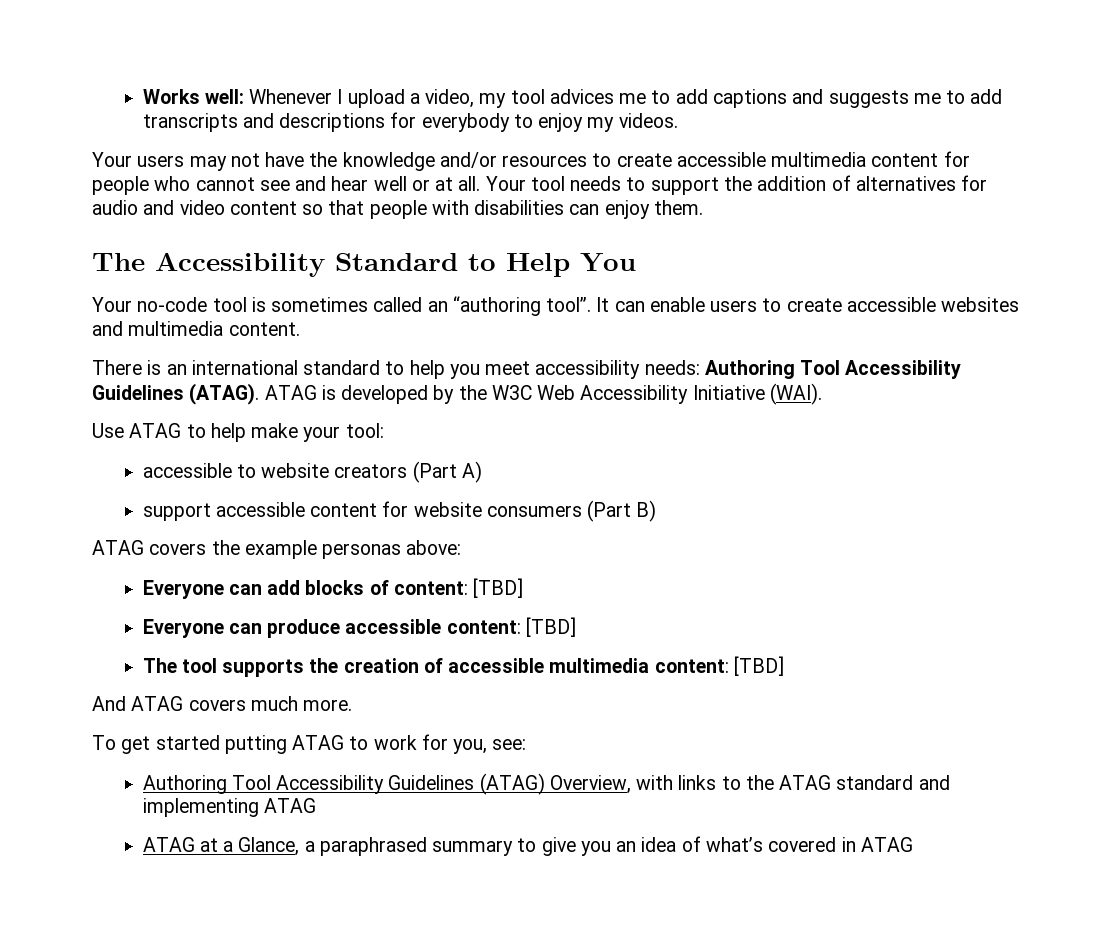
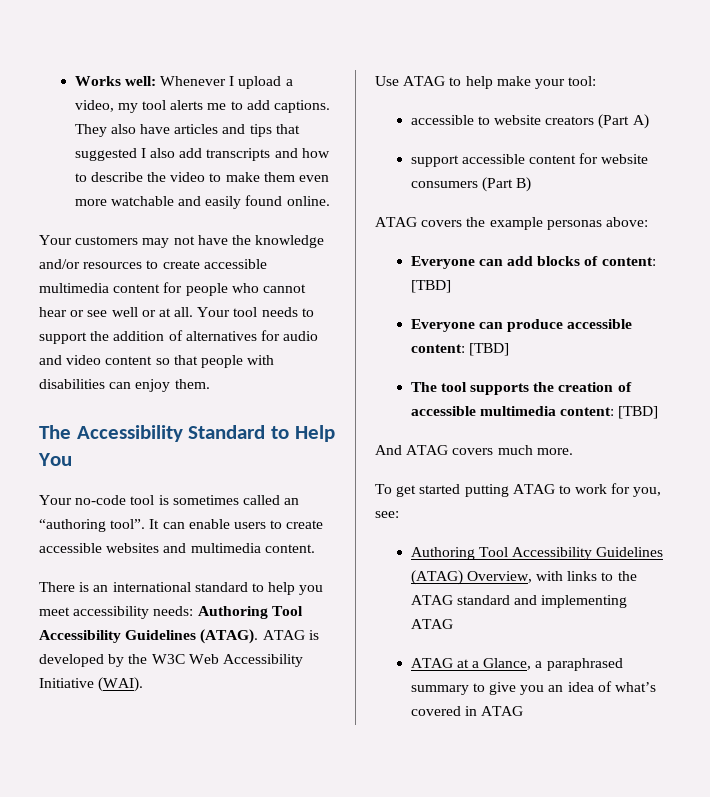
- Works well: Whenever I upload a video, my tool advices me to add captions and suggests me to add transcripts and descriptions for everybody to enjoy my videos.
- Your users may not have the knowledge and/or resources to create accessible multimedia content for people who cannot see and hear well or at all.
+ Works well: Whenever I upload a video, my tool alerts me to add captions. They also have articles and tips that suggested I also add transcripts and how to describe the video to make them even more watchable and easily found online.
+ Your customers may not have the knowledge and/or resources to create accessible multimedia content for people who cannot hear or see well or at all.

